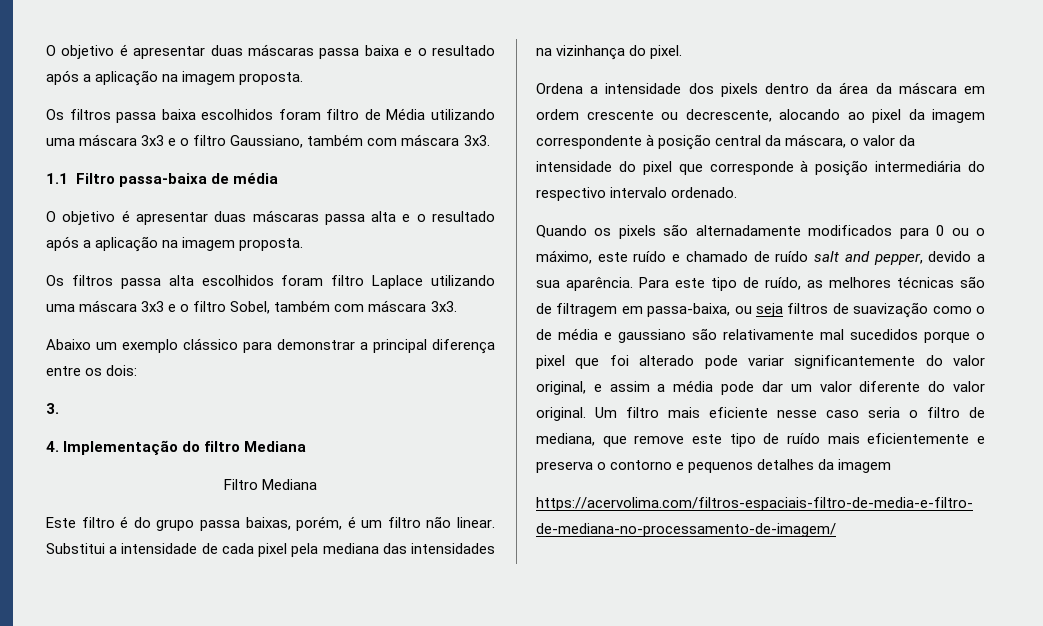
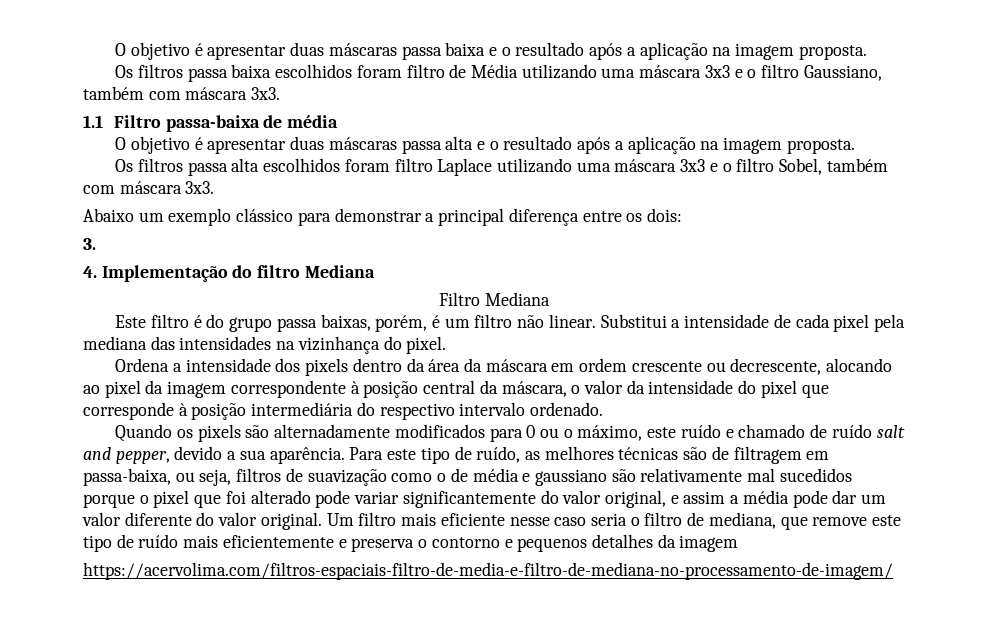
- Para este tipo de ruído, as melhores técnicas são de filtragem em passa-baixa, ou seja filtros de suavização como o de média e gaussiano são relativamente mal sucedidos porque o pixel que foi alterado pode variar significantemente do valor original, e assim a média pode dar um valor diferente do valor original.
+ Para este tipo de ruído, as melhores técnicas são de filtragem em passa-baixa, ou seja, filtros de suavização como o de média e gaussiano são relativamente mal sucedidos porque o pixel que foi alterado pode variar significantemente do valor original, e assim a média pode dar um valor diferente do valor original.

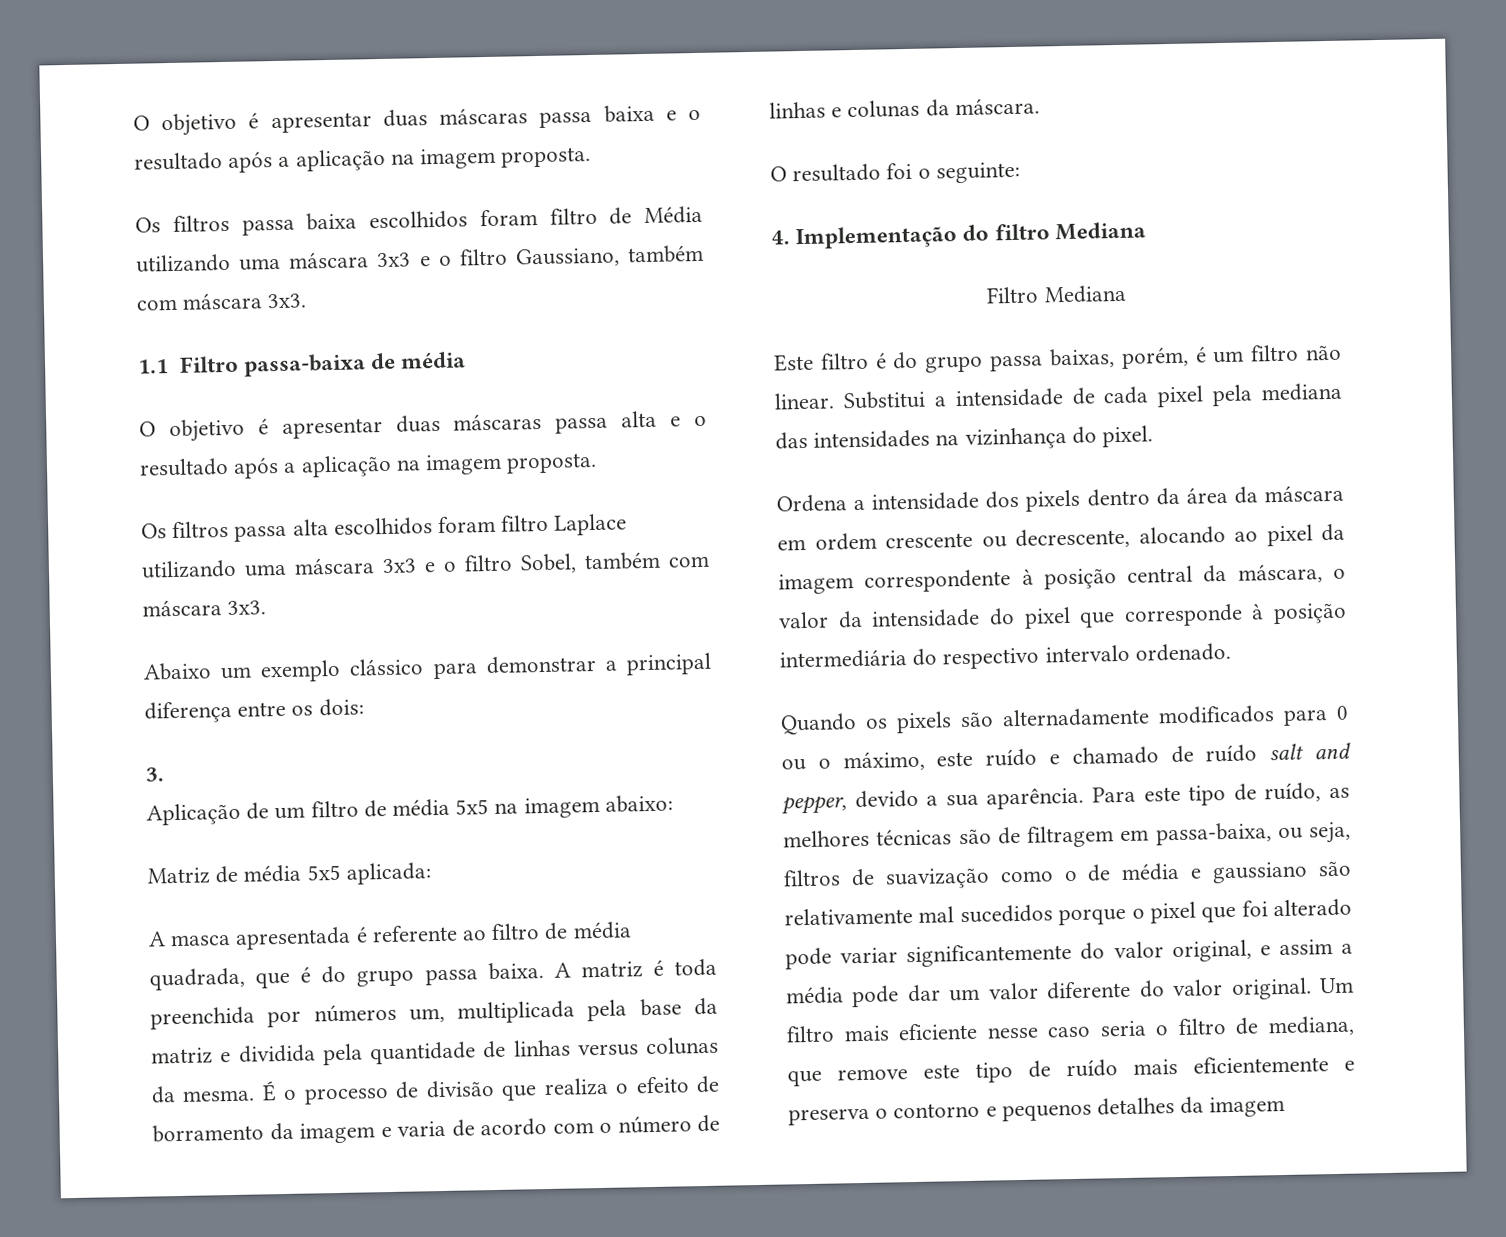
+ Aplicação de um filtro de média 5x5 na imagem abaixo:
+ Matriz de média 5x5 aplicada:
+ A masca apresentada é referente ao filtro de média quadrada, que é do grupo passa baixa. A matriz é toda preenchida por números um, multiplicada pela base da matriz e dividida pela quantidade de linhas versus colunas da mesma. É o processo de divisão que realiza o efeito de borramento da imagem e varia de acordo com o número de linhas e colunas da máscara.
+ O resultado foi o seguinte:
- https://acervolima.com/filtros-espaciais-filtro-de-media-e-filtro-de-mediana-no-processamento-de-imagem/

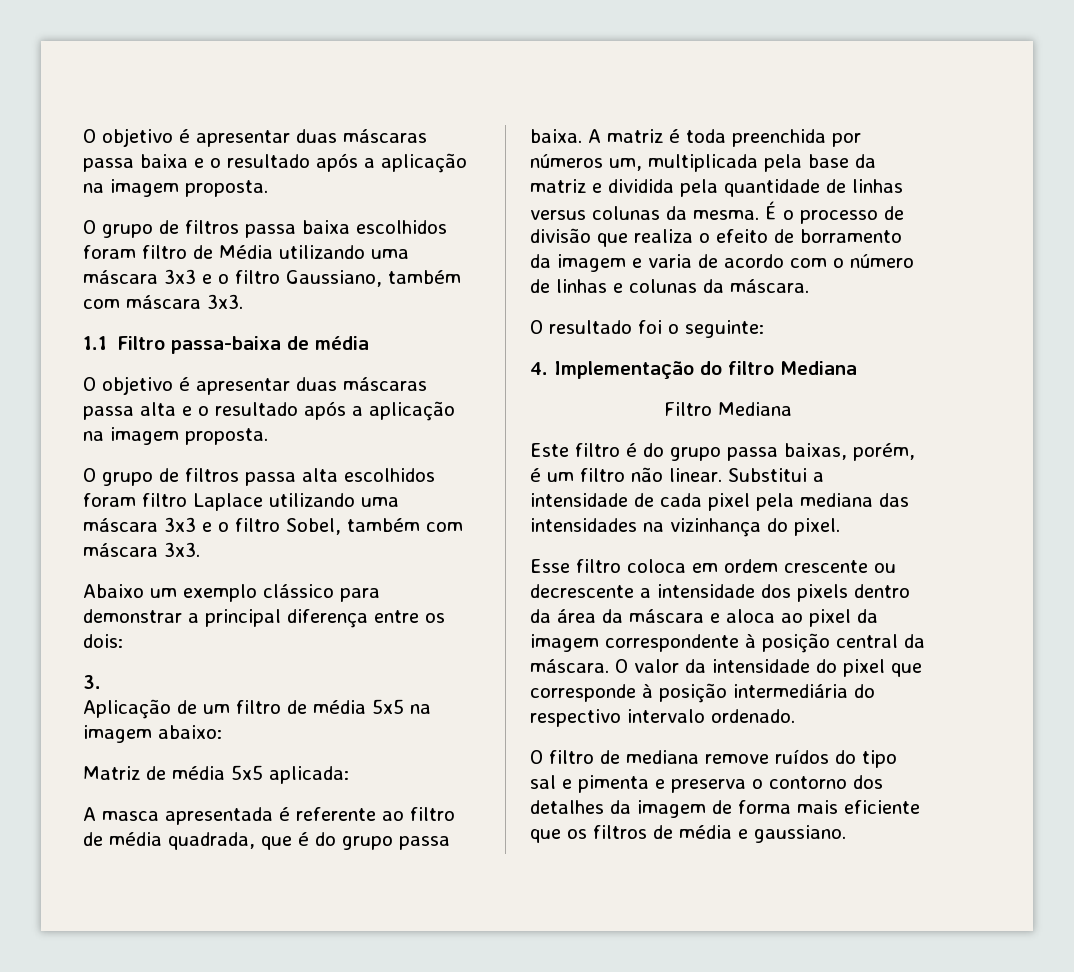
- Os filtros passa baixa escolhidos foram filtro de Média utilizando uma máscara 3x3 e o filtro Gaussiano, também com máscara 3x3.
+ O grupo de filtros passa baixa escolhidos foram filtro de Média utilizando uma máscara 3x3 e o filtro Gaussiano, também com máscara 3x3.
- Os filtros passa alta escolhidos foram filtro Laplace utilizando uma máscara 3x3 e o filtro Sobel, também com máscara 3x3.
+ O grupo de filtros passa alta escolhidos foram filtro Laplace utilizando uma máscara 3x3 e o filtro Sobel, também com máscara 3x3.
- Ordena a intensidade dos pixels dentro da área da máscara em ordem crescente ou decrescente, alocando ao pixel da imagem correspondente à posição central da máscara, o valor da intensidade do pixel que corresponde à posição intermediária do respectivo intervalo ordenado.
+ Esse filtro coloca em ordem crescente ou decrescente a intensidade dos pixels dentro da área da máscara e aloca ao pixel da imagem correspondente à posição central da máscara. O valor da intensidade do pixel que corresponde à posição intermediária do respectivo intervalo ordenado.
- Quando os pixels são alternadamente modificados para 0 ou o máximo, este ruído e chamado de ruído salt and pepper, devido a sua aparência. Para este tipo de ruído, as melhores técnicas são de filtragem em passa-baixa, ou seja, filtros de suavização como o de média e gaussiano são relativamente mal sucedidos porque o pixel que foi alterado pode variar significantemente do valor original, e assim a média pode dar um valor diferente do valor original. Um filtro mais eficiente nesse caso seria o filtro de mediana, que remove este tipo de ruído mais eficientemente e preserva o contorno e pequenos detalhes da imagem
+ O filtro de mediana remove ruídos do tipo sal e pimenta e preserva o contorno dos detalhes da imagem de forma mais eficiente que os filtros de média e gaussiano.

